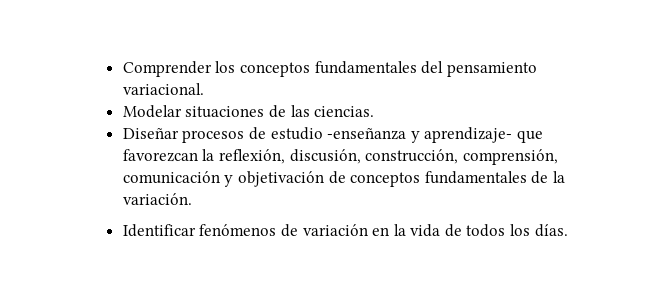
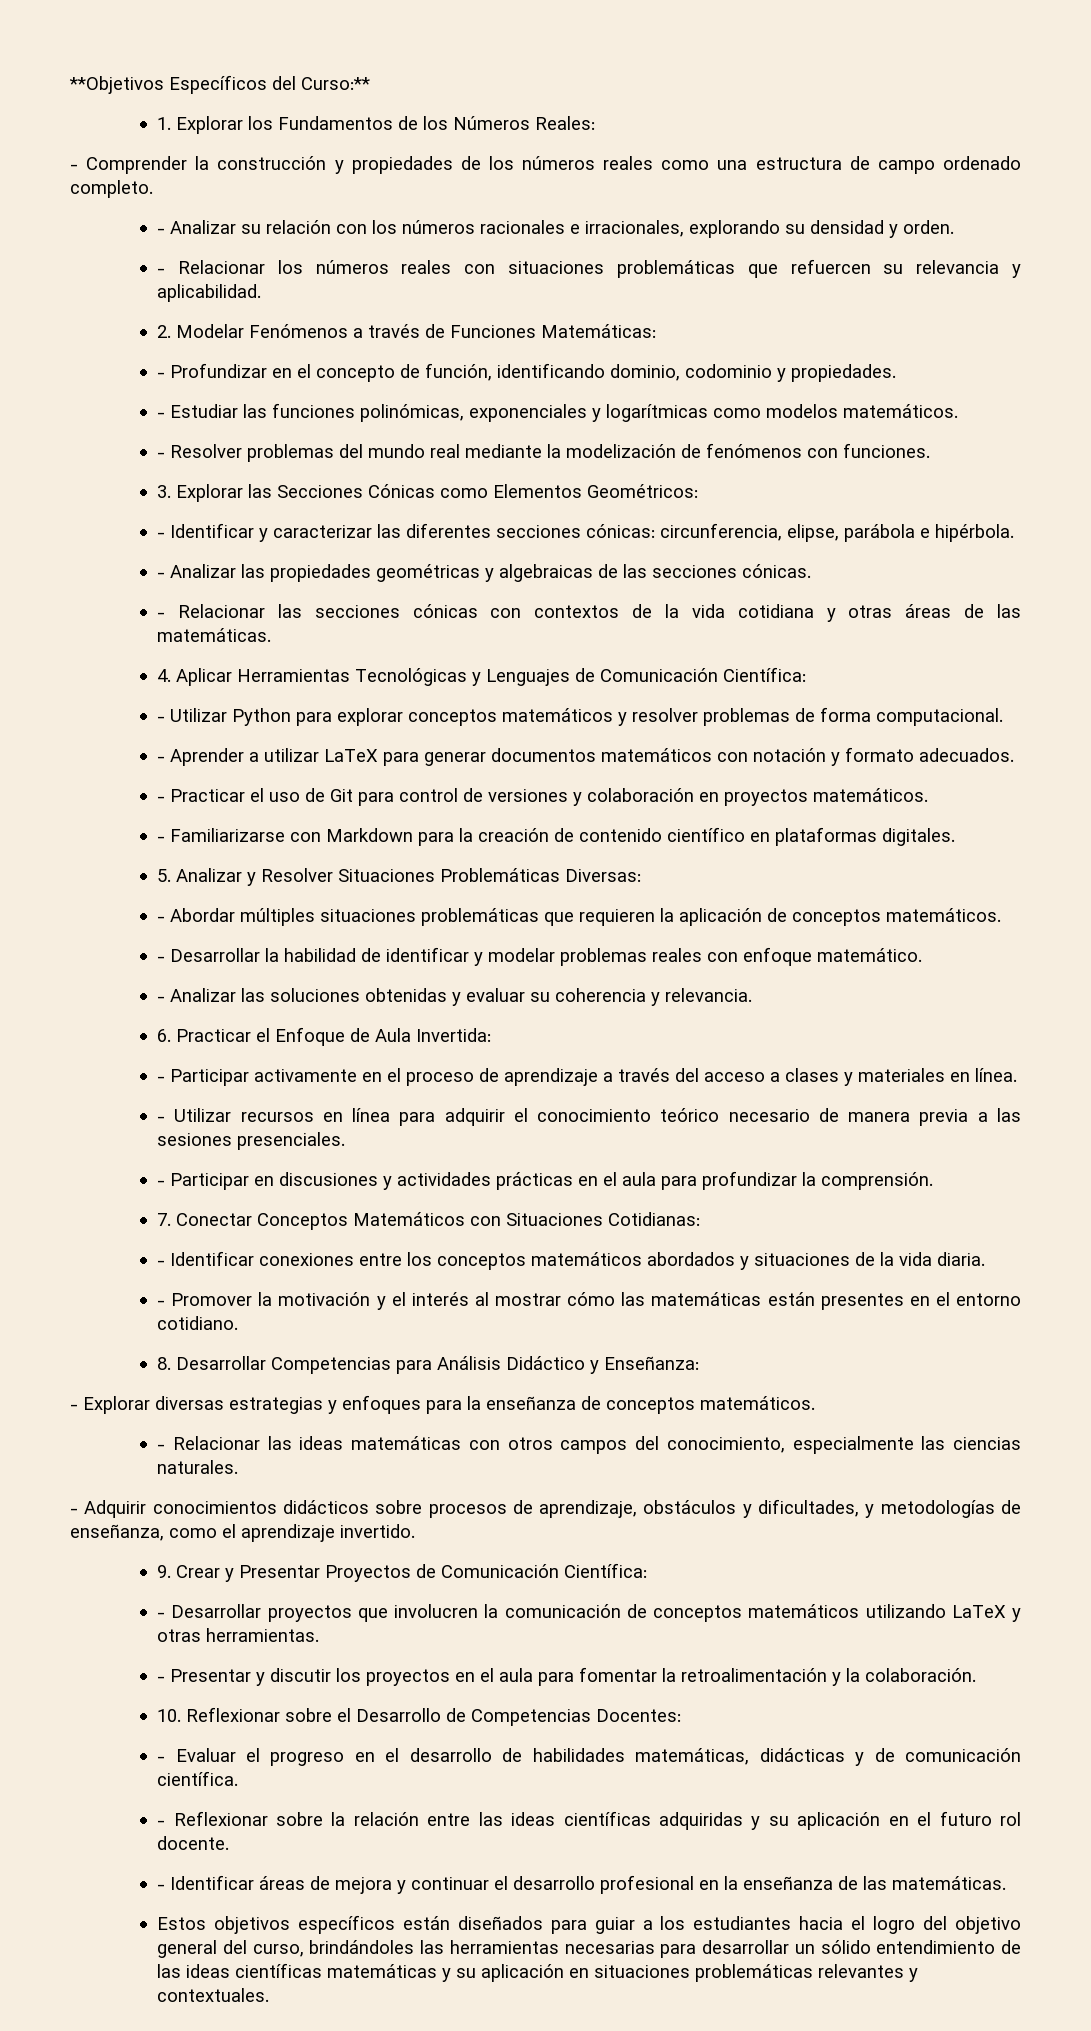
- Comprender los conceptos fundamentales del pensamiento variacional.
- Modelar situaciones de las ciencias.
- Diseñar procesos de estudio -enseñanza y aprendizaje- que favorezcan la reflexión, discusión, construcción, comprensión, comunicación y objetivación de conceptos fundamentales de la variación.
- Identificar fenómenos de variación en la vida de todos los días.
+ **Objetivos Específicos del Curso:**
+ 1. Explorar los Fundamentos de los Números Reales:
+ - Comprender la construcción y propiedades de los números reales como una estructura de campo ordenado completo.
+ - Analizar su relación con los números racionales e irracionales, explorando su densidad y orden.
+ - Relacionar los números reales con situaciones problemáticas que refuercen su relevancia y aplicabilidad.
+ 2. Modelar Fenómenos a través de Funciones Matemáticas:
+ - Profundizar en el concepto de función, identificando dominio, codominio y propiedades.
+ - Estudiar las funciones polinómicas, exponenciales y logarítmicas como modelos matemáticos.
+ - Resolver problemas del mundo real mediante la modelización de fenómenos con funciones.
+ 3. Explorar las Secciones Cónicas como Elementos Geométricos:
+ - Identificar y caracterizar las diferentes secciones cónicas: circunferencia, elipse, parábola e hipérbola.
+ - Analizar las propiedades geométricas y algebraicas de las secciones cónicas.
+ - Relacionar las secciones cónicas con contextos de la vida cotidiana y otras áreas de las matemáticas.
+ 4. Aplicar Herramientas Tecnológicas y Lenguajes de Comunicación Científica:
+ - Utilizar Python para explorar conceptos matemáticos y resolver problemas de forma computacional.
+ - Aprender a utilizar LaTeX para generar documentos matemáticos con notación y formato adecuados.
+ - Practicar el uso de Git para control de versiones y colaboración en proyectos matemáticos.
+ - Familiarizarse con Markdown para la creación de contenido científico en plataformas digitales.
+ 5. Analizar y Resolver Situaciones Problemáticas Diversas:
+ - Abordar múltiples situaciones problemáticas que requieren la aplicación de conceptos matemáticos.
+ - Desarrollar la habilidad de identificar y modelar problemas reales con enfoque matemático.
+ - Analizar las soluciones obtenidas y evaluar su coherencia y relevancia.
+ 6. Practicar el Enfoque de Aula Invertida:
+ - Participar activamente en el proceso de aprendizaje a través del acceso a clases y materiales en línea.
+ - Utilizar recursos en línea para adquirir el conocimiento teórico necesario de manera previa a las sesiones presenciales.
+ - Participar en discusiones y actividades prácticas en el aula para profundizar la comprensión.
+ 7. Conectar Conceptos Matemáticos con Situaciones Cotidianas:
+ - Identificar conexiones entre los conceptos matemáticos abordados y situaciones de la vida diaria.
+ - Promover la motivación y el interés al mostrar cómo las matemáticas están presentes en el entorno cotidiano.
+ 8. Desarrollar Competencias para Análisis Didáctico y Enseñanza:
+ - Explorar diversas estrategias y enfoques para la enseñanza de conceptos matemáticos.
+ - Relacionar las ideas matemáticas con otros campos del conocimiento, especialmente las ciencias naturales.
+ - Adquirir conocimientos didácticos sobre procesos de aprendizaje, obstáculos y dificultades, y metodologías de enseñanza, como el aprendizaje invertido.
+ 9. Crear y Presentar Proyectos de Comunicación Científica:
+ - Desarrollar proyectos que involucren la comunicación de conceptos matemáticos utilizando LaTeX y otras herramientas.
+ - Presentar y discutir los proyectos en el aula para fomentar la retroalimentación y la colaboración.
+ 10. Reflexionar sobre el Desarrollo de Competencias Docentes:
+ - Evaluar el progreso en el desarrollo de habilidades matemáticas, didácticas y de comunicación científica.
+ - Reflexionar sobre la relación entre las ideas científicas adquiridas y su aplicación en el futuro rol docente.
+ - Identificar áreas de mejora y continuar el desarrollo profesional en la enseñanza de las matemáticas.
+ Estos objetivos específicos están diseñados para guiar a los estudiantes hacia el logro del objetivo general del curso, brindándoles las herramientas necesarias para desarrollar un sólido entendimiento de las ideas científicas matemáticas y su aplicación en situaciones problemáticas relevantes y contextuales.

